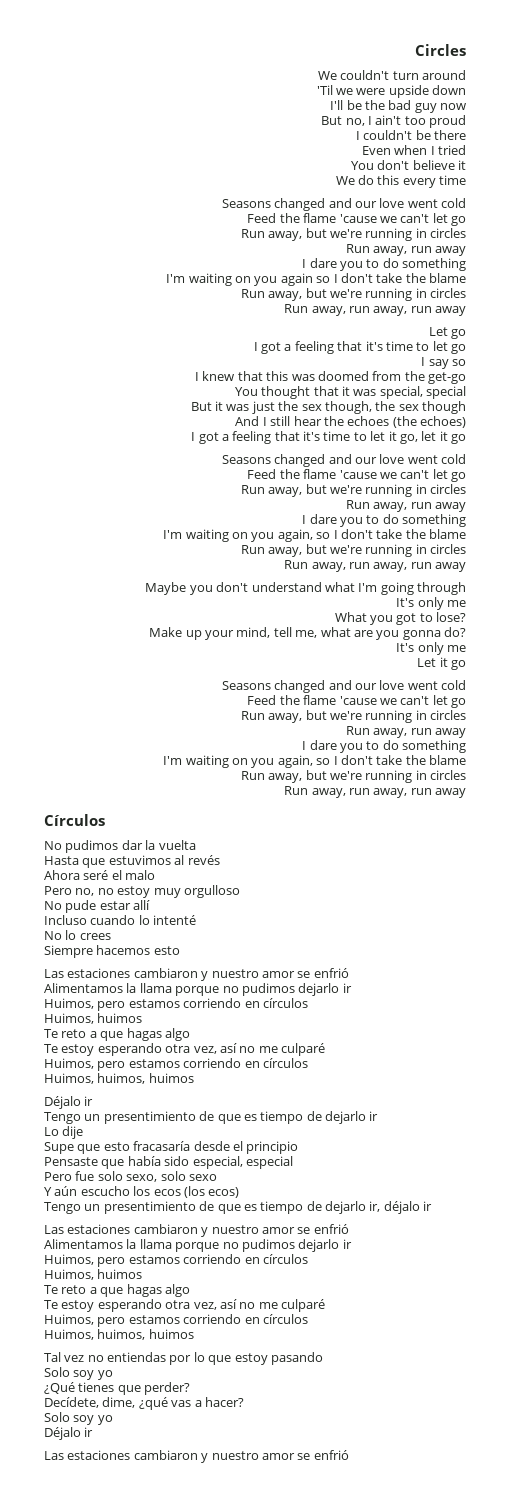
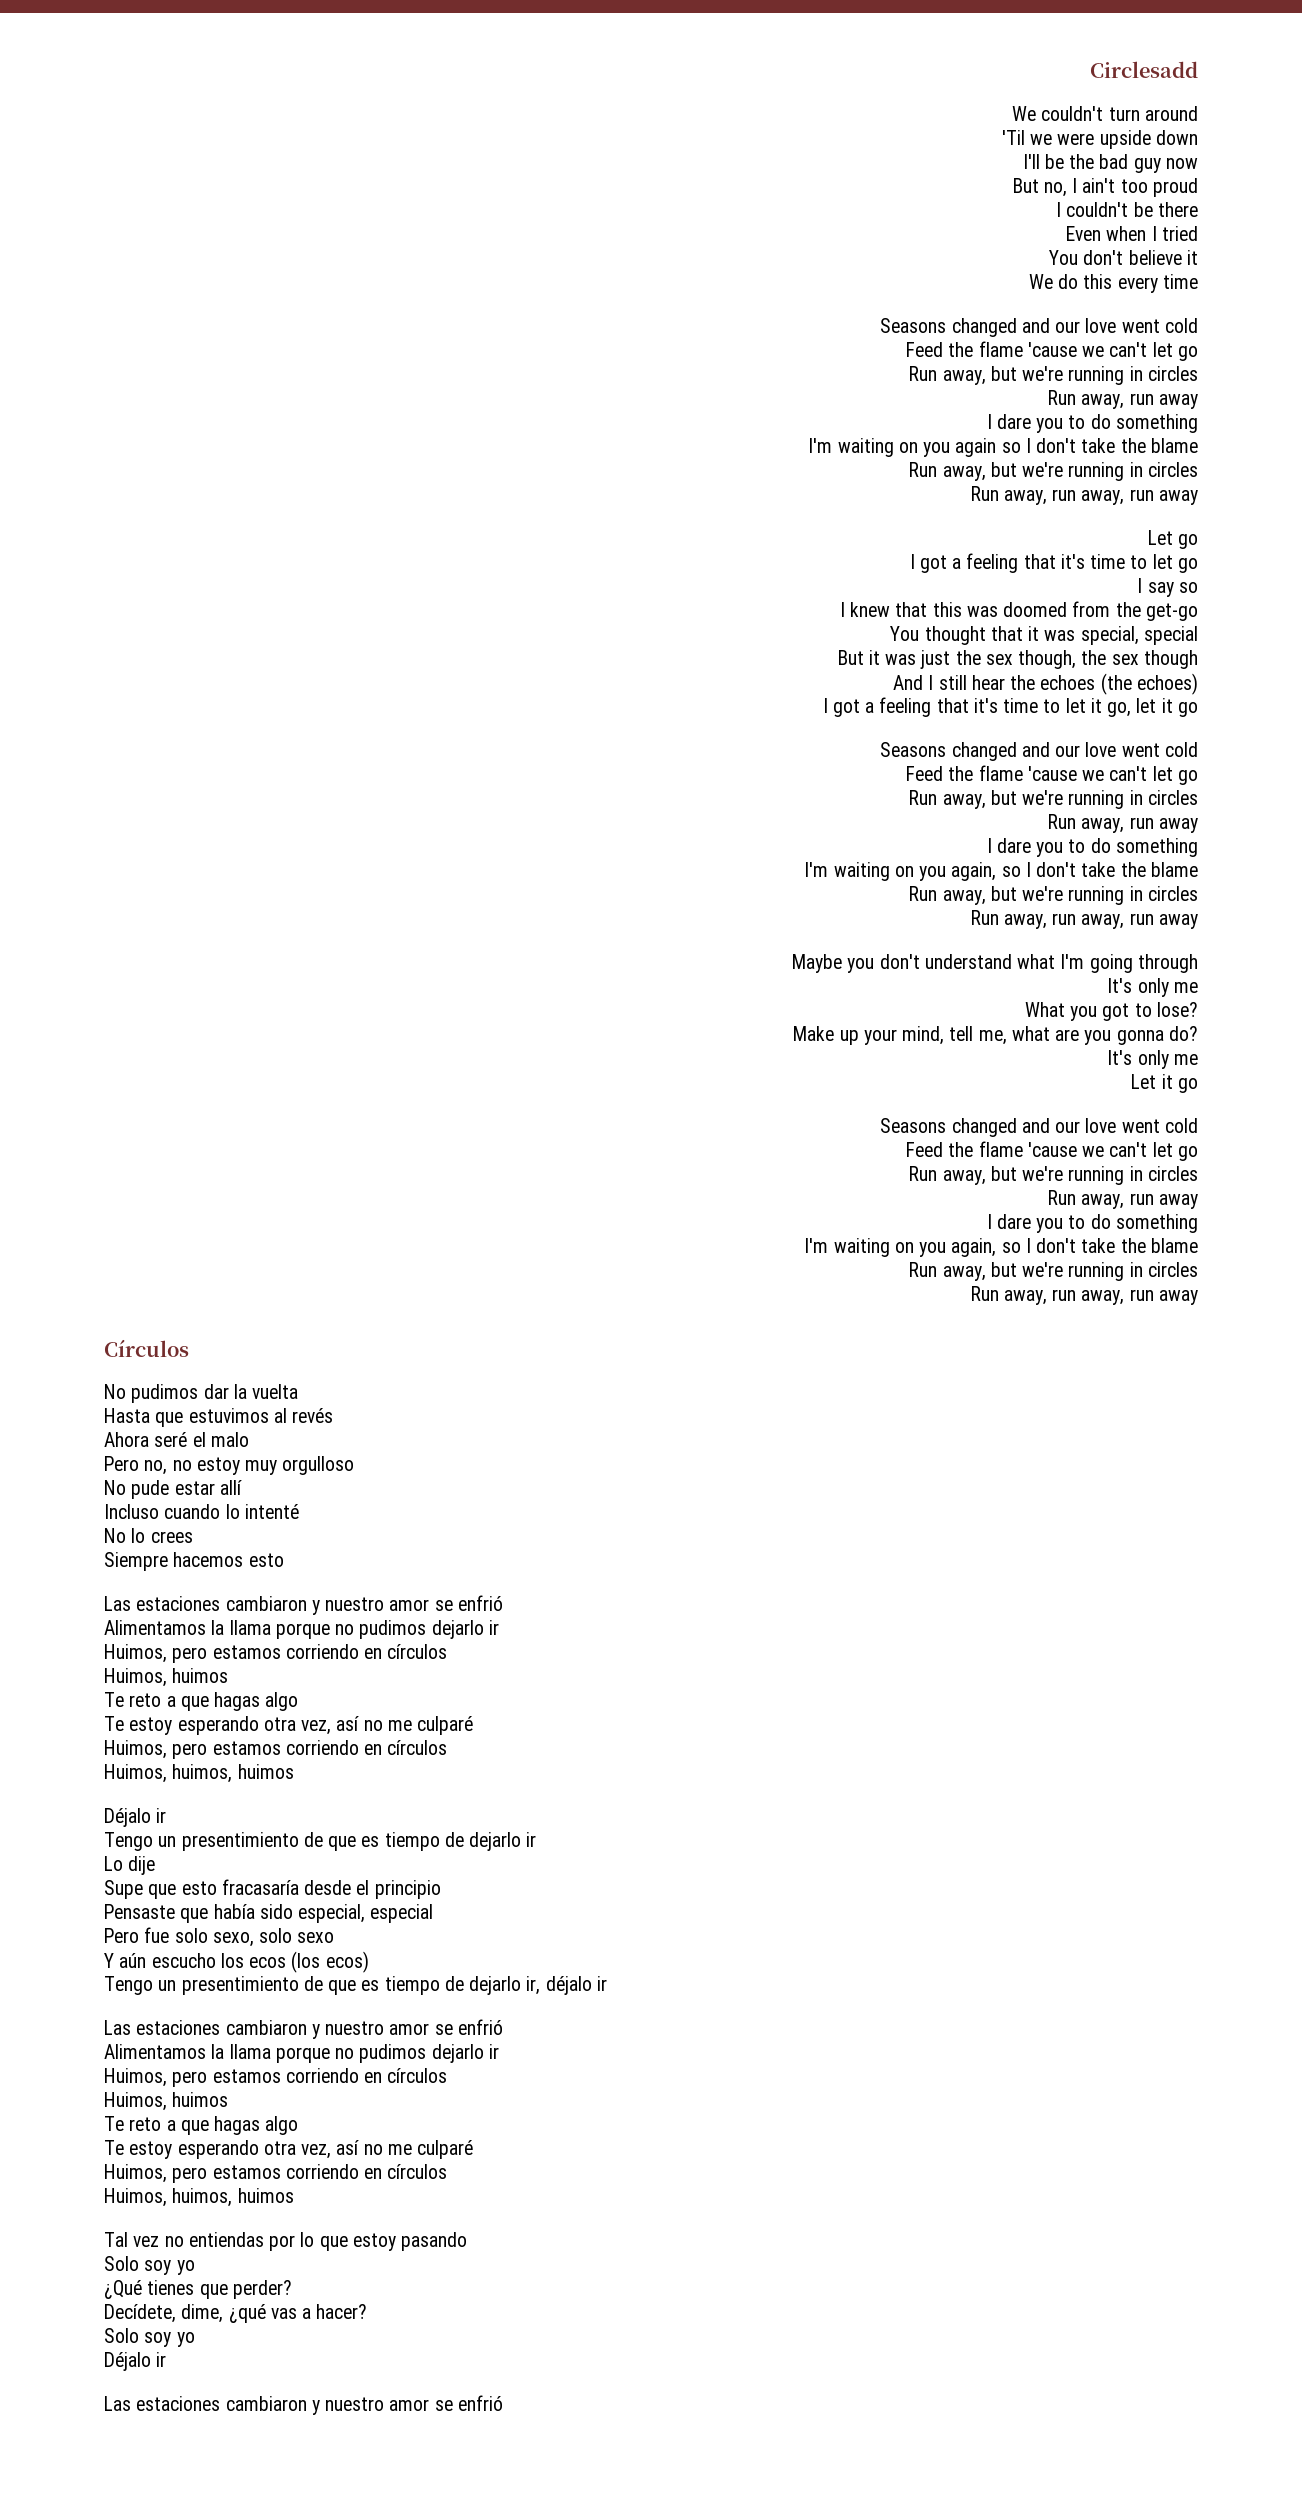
- Circles
+ Circlesadd

